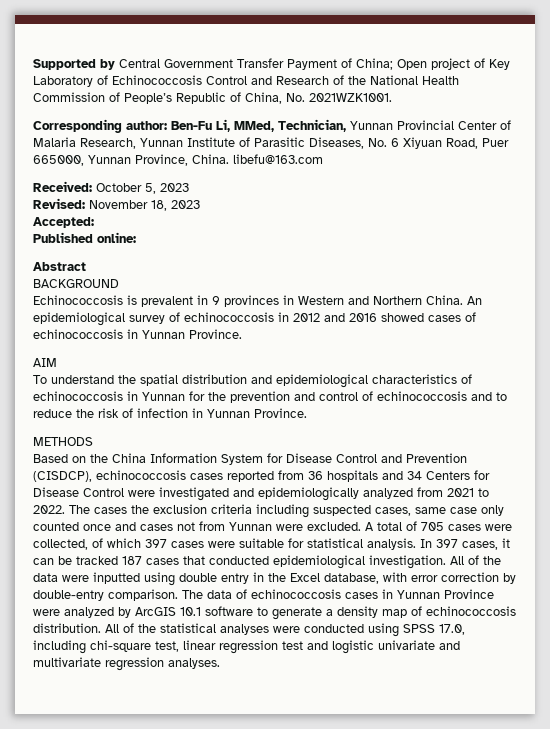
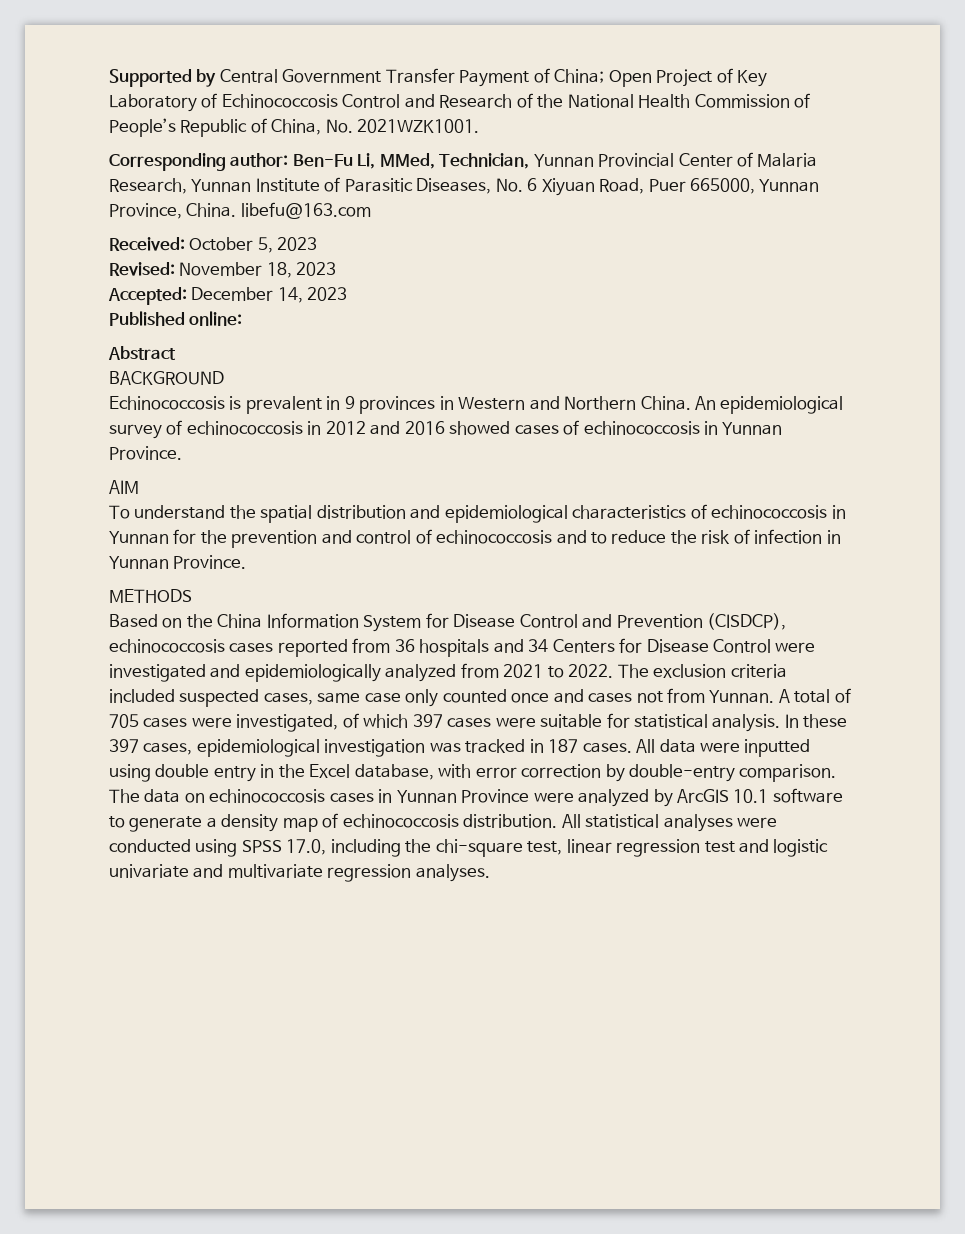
- Supported by Central Government Transfer Payment of China; Open project of Key Laboratory of Echinococcosis Control and Research of the National Health Commission of People’s Republic of China, No. 2021WZK1001.
+ Supported by Central Government Transfer Payment of China; Open Project of Key Laboratory of Echinococcosis Control and Research of the National Health Commission of People’s Republic of China, No. 2021WZK1001.
- Accepted:
+ Accepted: December 14, 2023
- The cases the exclusion criteria including suspected cases, same case only counted once and cases not from Yunnan were excluded.
+ The exclusion criteria included suspected cases, same case only counted once and cases not from Yunnan.
- A total of 705 cases were collected, of which 397 cases were suitable for statistical analysis.
+ A total of 705 cases were investigated, of which 397 cases were suitable for statistical analysis.
- In 397 cases, it can be tracked 187 cases that conducted epidemiological investigation. All of the data were inputted using double entry in the Excel database, with error correction by double-entry comparison.
+ In these 397 cases, epidemiological investigation was tracked in 187 cases. All data were inputted using double entry in the Excel database, with error correction by double-entry comparison.
- The data of echinococcosis cases in Yunnan Province were analyzed by ArcGIS 10.1 software to generate a density map of echinococcosis distribution.
+ The data on echinococcosis cases in Yunnan Province were analyzed by ArcGIS 10.1 software to generate a density map of echinococcosis distribution.
- All of the statistical analyses were conducted using SPSS 17.0, including chi-square test, linear regression test and logistic univariate and multivariate regression analyses.
+ All statistical analyses were conducted using SPSS 17.0, including the chi-square test, linear regression test and logistic univariate and multivariate regression analyses.

